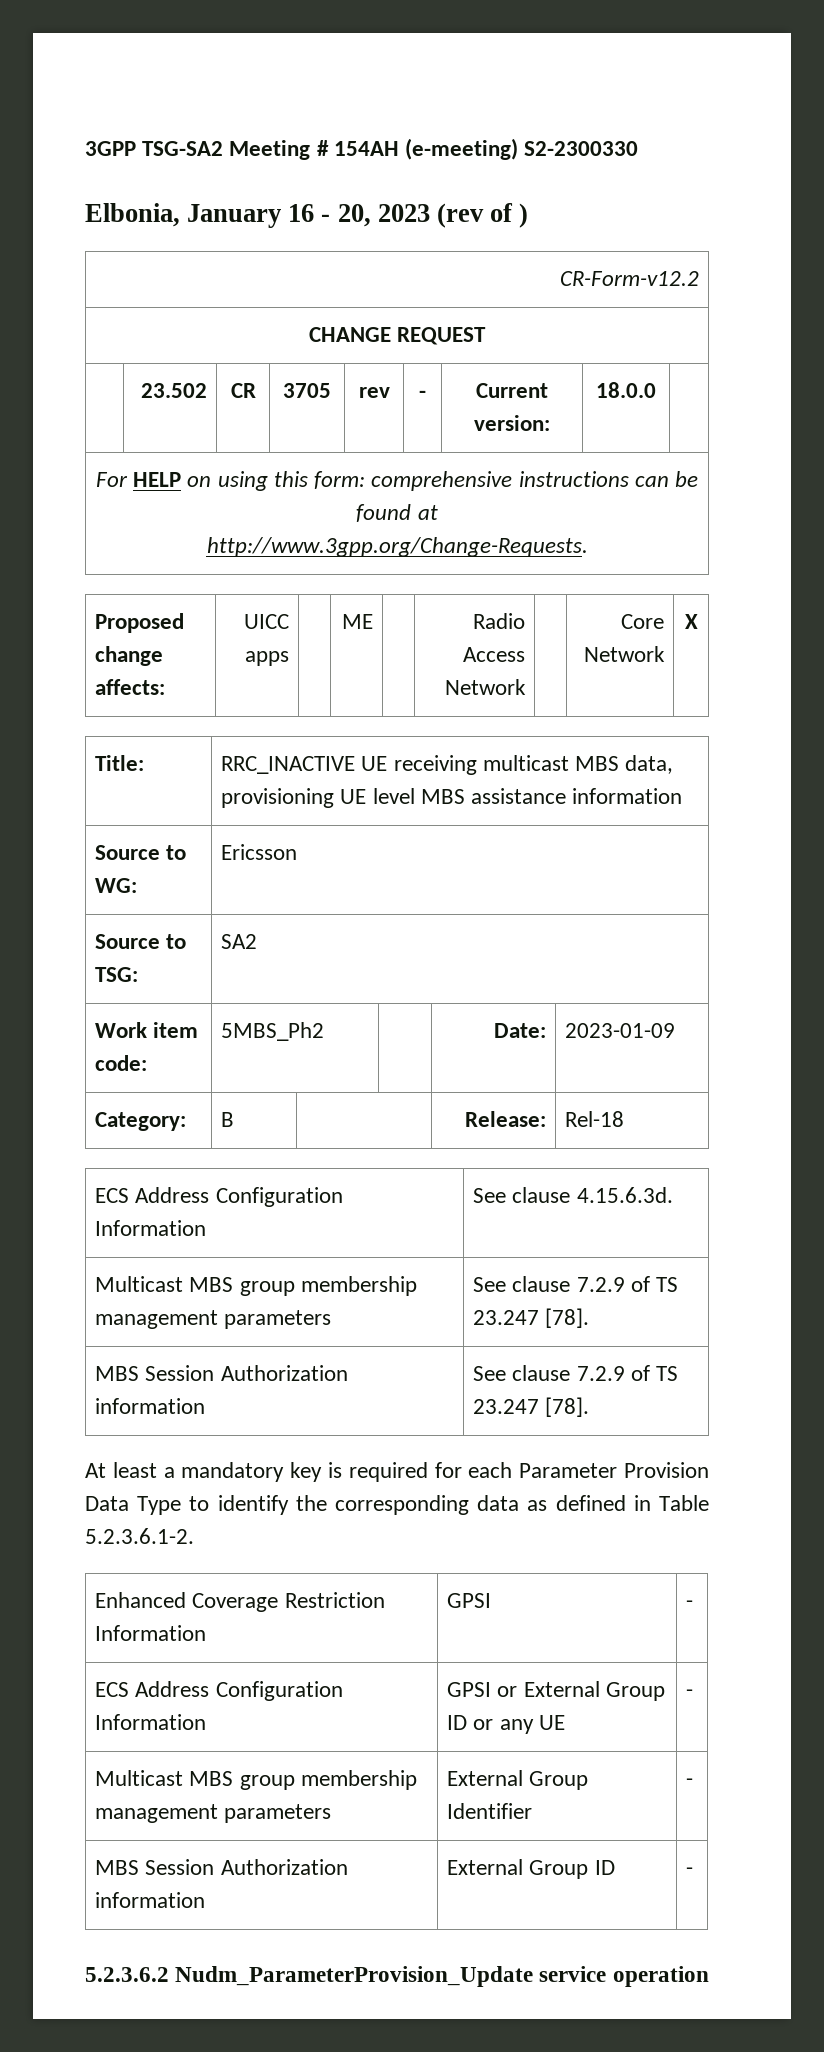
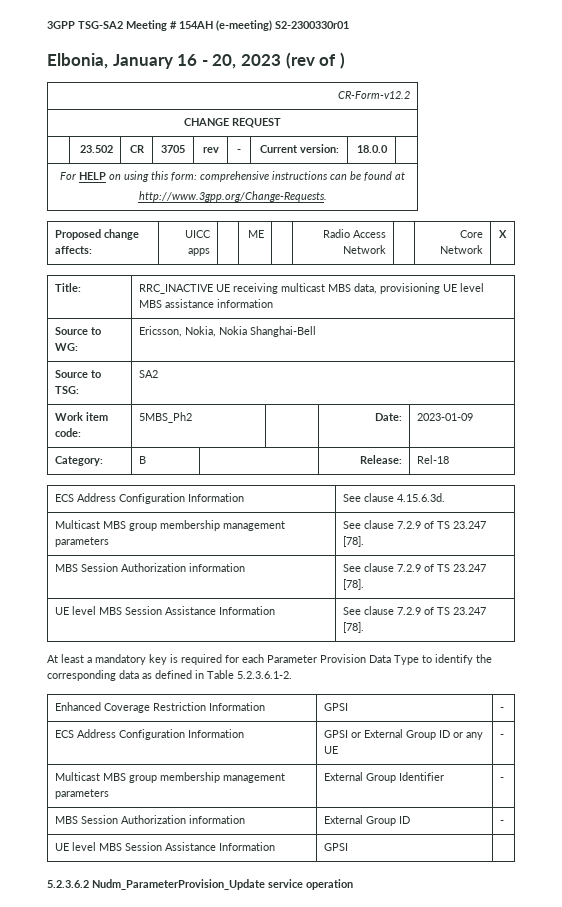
- 3GPP TSG-SA2 Meeting # 154AH (e-meeting) S2-2300330
+ 3GPP TSG-SA2 Meeting # 154AH (e-meeting) S2-2300330r01
- Source to WG: | Ericsson
+ Source to WG: | Ericsson, Nokia, Nokia Shanghai-Bell
+ UE level MBS Session Assistance Information | See clause 7.2.9 of TS 23.247 [78].
+ UE level MBS Session Assistance Information | GPSI |

